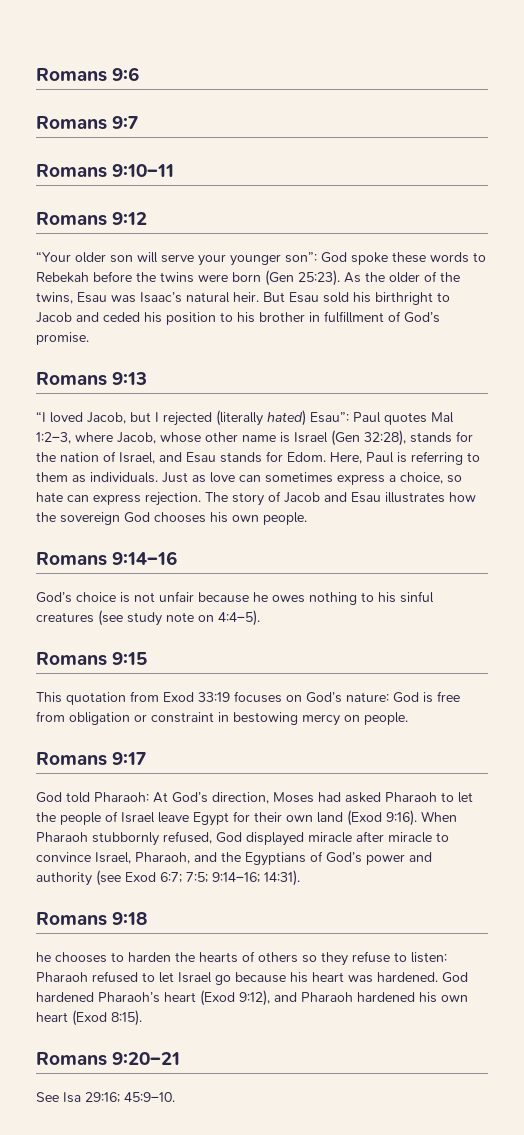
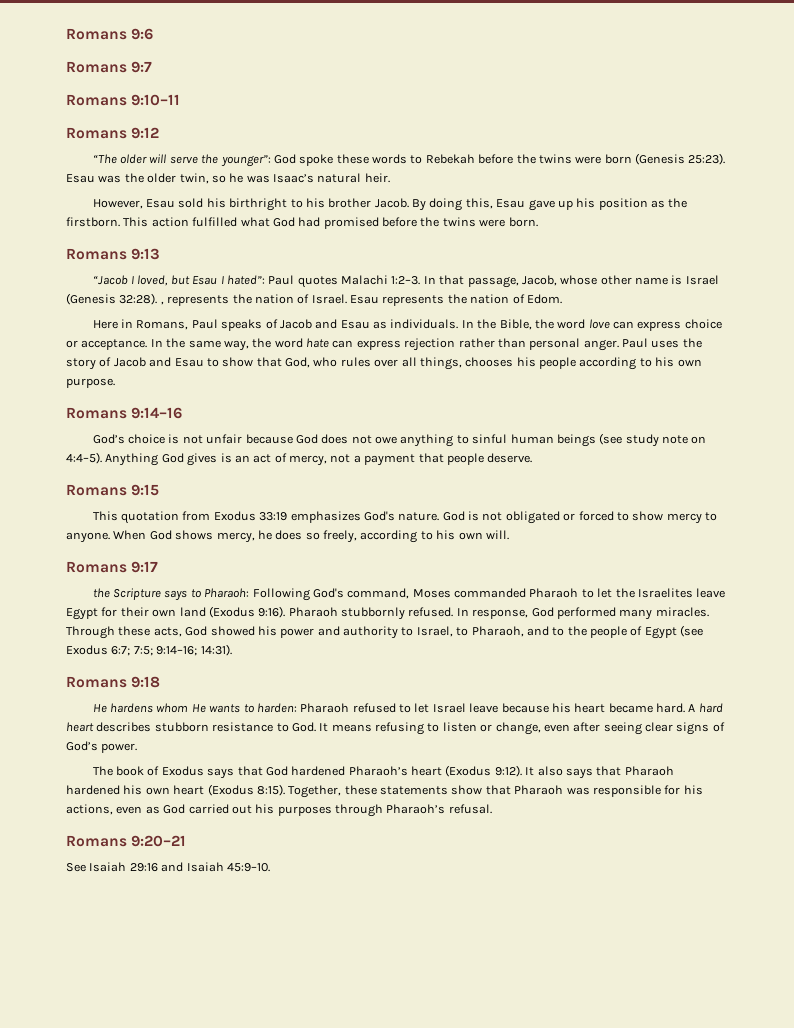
- “Your older son will serve your younger son”: God spoke these words to Rebekah before the twins were born (Gen 25:23). As the older of the twins, Esau was Isaac’s natural heir. But Esau sold his birthright to Jacob and ceded his position to his brother in fulfillment of God’s promise.
+ “The older will serve the younger”: God spoke these words to Rebekah before the twins were born (Genesis 25:23). Esau was the older twin, so he was Isaac’s natural heir.
+ However, Esau sold his birthright to his brother Jacob. By doing this, Esau gave up his position as the firstborn. This action fulfilled what God had promised before the twins were born.
  Romans 9:13
- “I loved Jacob, but I rejected (literally hated) Esau”: Paul quotes Mal 1:2–3, where Jacob, whose other name is Israel (Gen 32:28), stands for the nation of Israel, and Esau stands for Edom. Here, Paul is referring to them as individuals. Just as love can sometimes express a choice, so hate can express rejection. The story of Jacob and Esau illustrates how the sovereign God chooses his own people.
+ “Jacob I loved, but Esau I hated”: Paul quotes Malachi 1:2–3. In that passage, Jacob, whose other name is Israel (Genesis 32:28). , represents the nation of Israel. Esau represents the nation of Edom.
+ Here in Romans, Paul speaks of Jacob and Esau as individuals. In the Bible, the word love can express choice or acceptance. In the same way, the word hate can express rejection rather than personal anger. Paul uses the story of Jacob and Esau to show that God, who rules over all things, chooses his people according to his own purpose.
- God’s choice is not unfair because he owes nothing to his sinful creatures (see study note on 4:4–5).
+ God’s choice is not unfair because God does not owe anything to sinful human beings (see study note on 4:4–5). Anything God gives is an act of mercy, not a payment that people deserve.
- This quotation from Exod 33:19 focuses on God’s nature: God is free from obligation or constraint in bestowing mercy on people.
+ This quotation from Exodus 33:19 emphasizes God's nature. God is not obligated or forced to show mercy to anyone. When God shows mercy, he does so freely, according to his own will.
  Romans 9:17
- God told Pharaoh: At God’s direction, Moses had asked Pharaoh to let the people of Israel leave Egypt for their own land (Exod 9:16). When Pharaoh stubbornly refused, God displayed miracle after miracle to convince Israel, Pharaoh, and the Egyptians of God’s power and authority (see Exod 6:7; 7:5; 9:14–16; 14:31).
+ the Scripture says to Pharaoh: Following God's command, Moses commanded Pharaoh to let the Israelites leave Egypt for their own land (Exodus 9:16). Pharaoh stubbornly refused. In response, God performed many miracles. Through these acts, God showed his power and authority to Israel, to Pharaoh, and to the people of Egypt (see Exodus 6:7; 7:5; 9:14–16; 14:31).
- he chooses to harden the hearts of others so they refuse to listen: Pharaoh refused to let Israel go because his heart was hardened. God hardened Pharaoh’s heart (Exod 9:12), and Pharaoh hardened his own heart (Exod 8:15).
+ He hardens whom He wants to harden: Pharaoh refused to let Israel leave because his heart became hard. A hard heart describes stubborn resistance to God. It means refusing to listen or change, even after seeing clear signs of God’s power.
+ The book of Exodus says that God hardened Pharaoh’s heart (Exodus 9:12). It also says that Pharaoh hardened his own heart (Exodus 8:15). Together, these statements show that Pharaoh was responsible for his actions, even as God carried out his purposes through Pharaoh’s refusal.
- See Isa 29:16; 45:9–10.
+ See Isaiah 29:16 and Isaiah 45:9–10.

